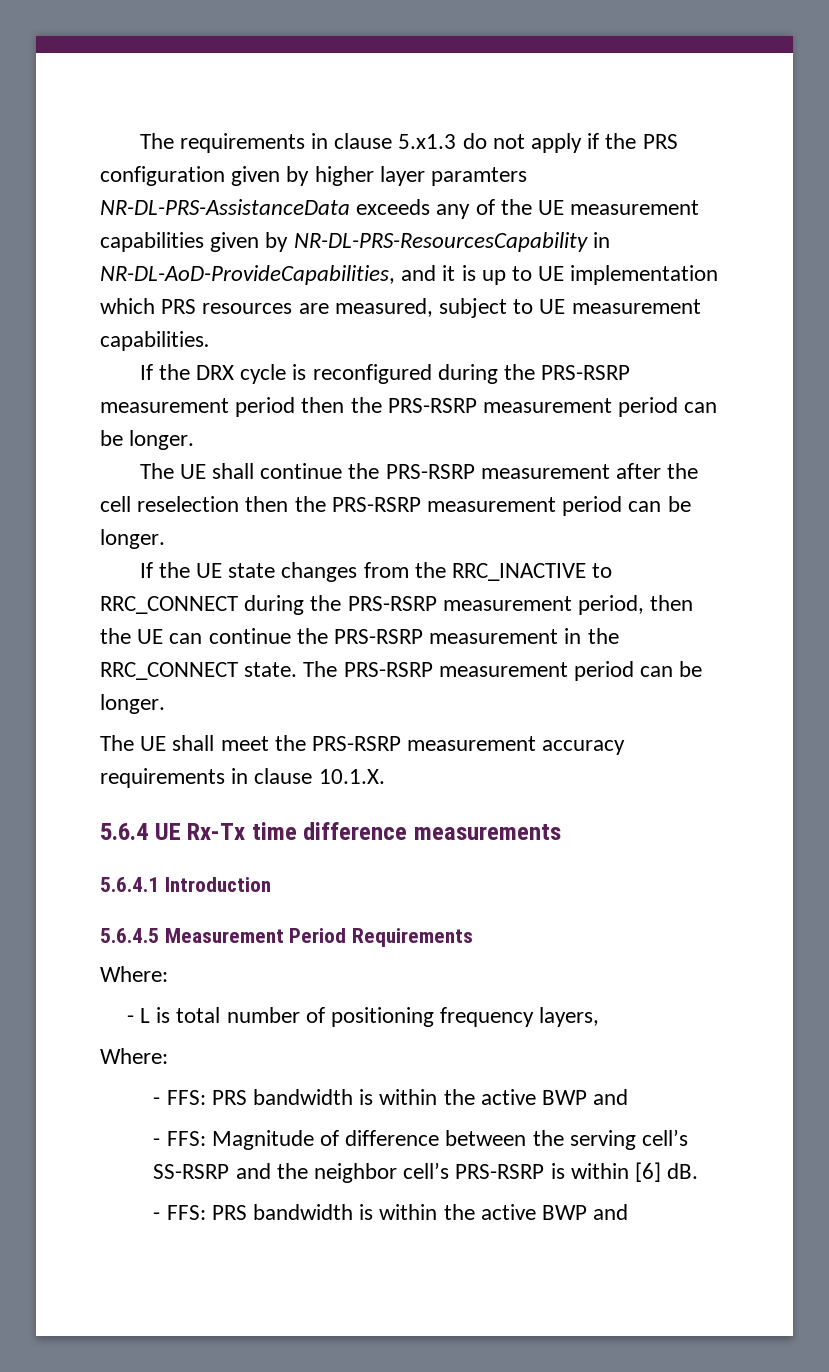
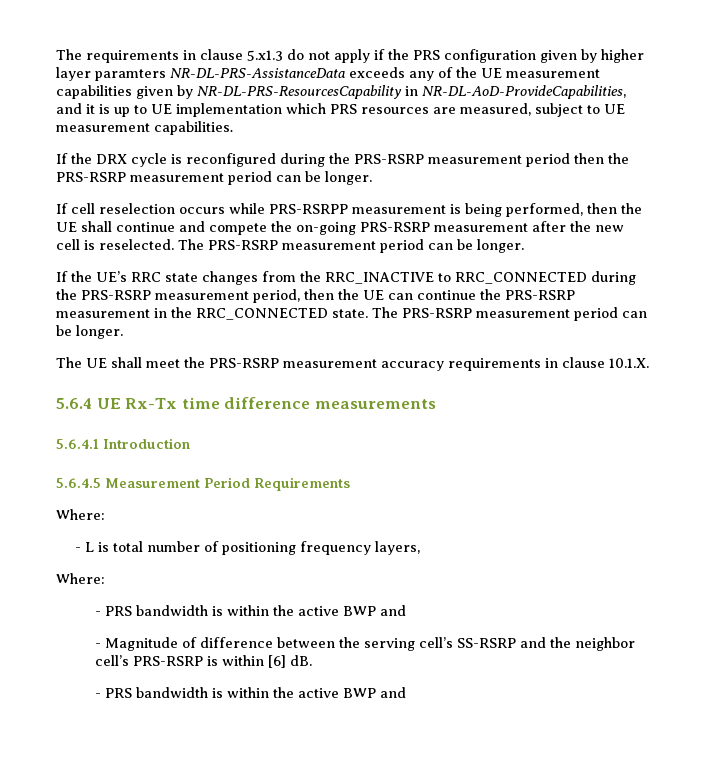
- The UE shall continue the PRS-RSRP measurement after the cell reselection then the PRS-RSRP measurement period can be longer.
+ If cell reselection occurs while PRS-RSRPP measurement is being performed, then the UE shall continue and compete the on-going PRS-RSRP measurement after the new cell is reselected. The PRS-RSRP measurement period can be longer.
- If the UE state changes from the RRC_INACTIVE to RRC_CONNECT during the PRS-RSRP measurement period, then the UE can continue the PRS-RSRP measurement in the RRC_CONNECT state.
+ If the UE’s RRC state changes from the RRC_INACTIVE to RRC_CONNECTED during the PRS-RSRP measurement period, then the UE can continue the PRS-RSRP measurement in the RRC_CONNECTED state.
  - L is total number of positioning frequency layers,
  Where:
- - FFS: PRS bandwidth is within the active BWP and
+ - PRS bandwidth is within the active BWP and
- - FFS: Magnitude of difference between the serving cell’s SS-RSRP and the neighbor cell’s PRS-RSRP is within [6] dB.
- - FFS: PRS bandwidth is within the active BWP and
+ - Magnitude of difference between the serving cell’s SS-RSRP and the neighbor cell’s PRS-RSRP is within [6] dB.
+ - PRS bandwidth is within the active BWP and

